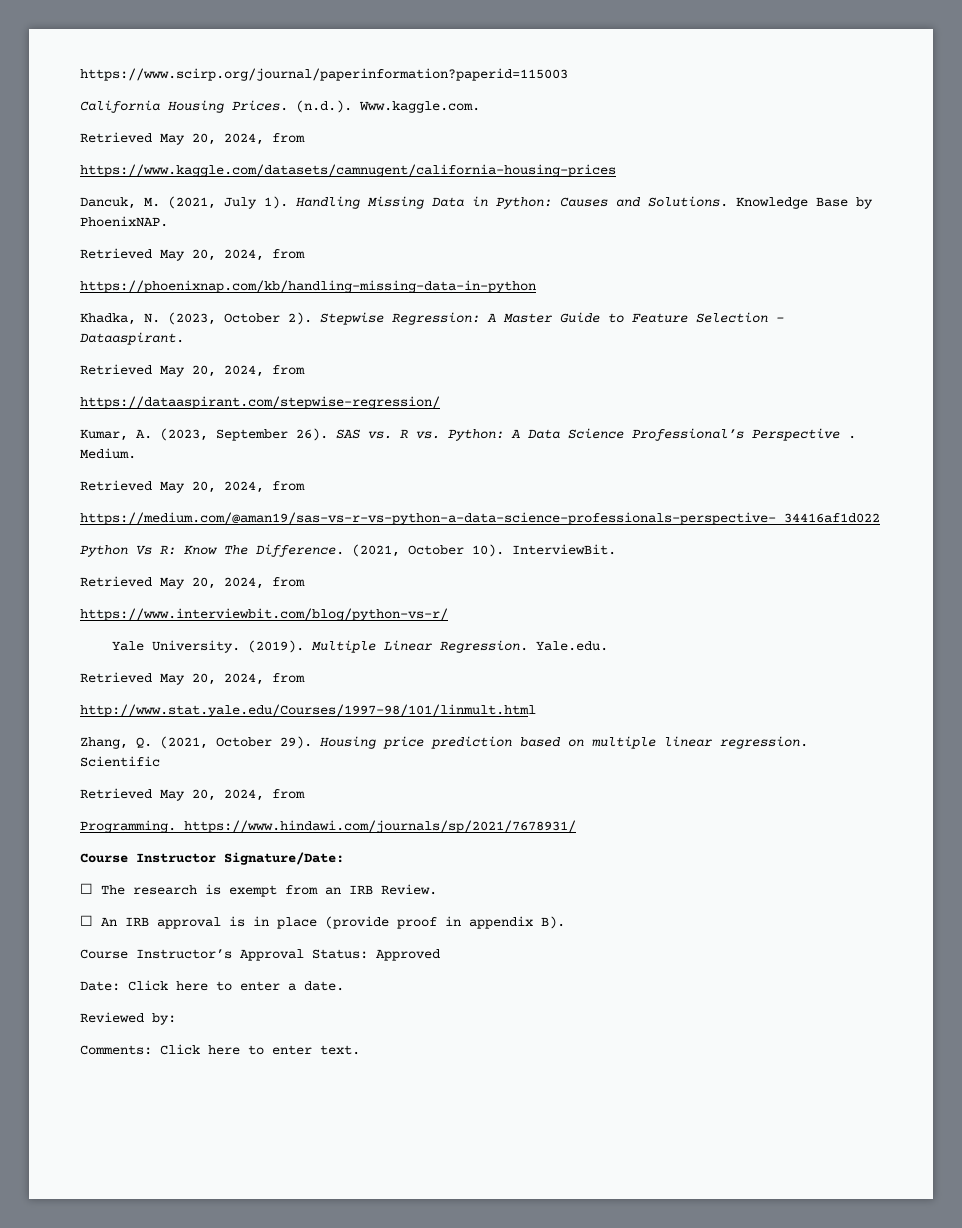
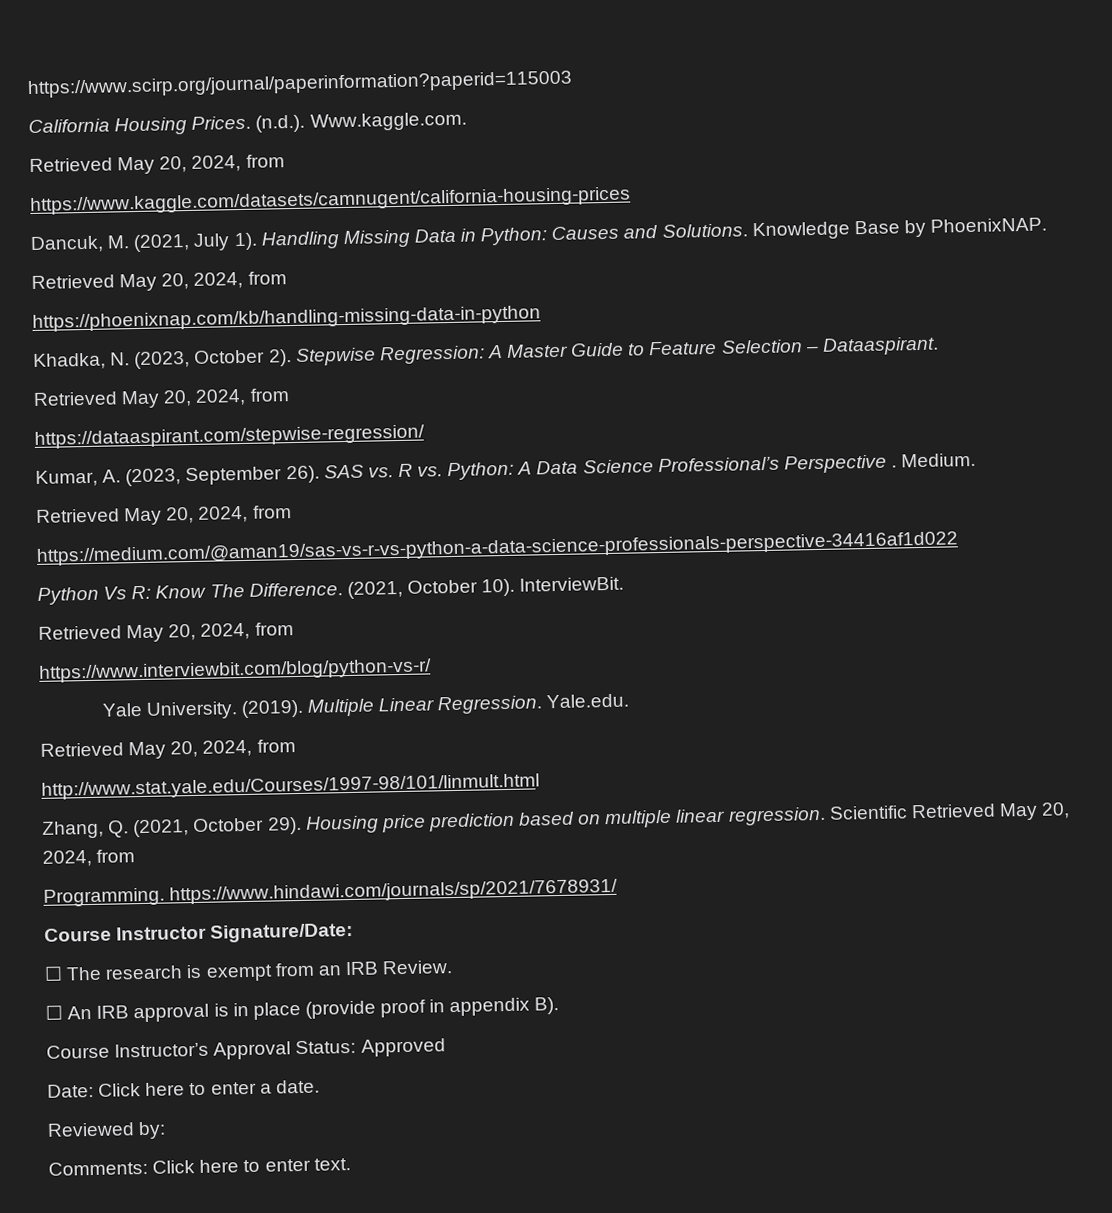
- https://medium.com/@aman19/sas-vs-r-vs-python-a-data-science-professionals-perspective- 34416af1d022
+ https://medium.com/@aman19/sas-vs-r-vs-python-a-data-science-professionals-perspective-34416af1d022
- Scientific
- Retrieved May 20, 2024, from
+ Scientific Retrieved May 20, 2024, from

